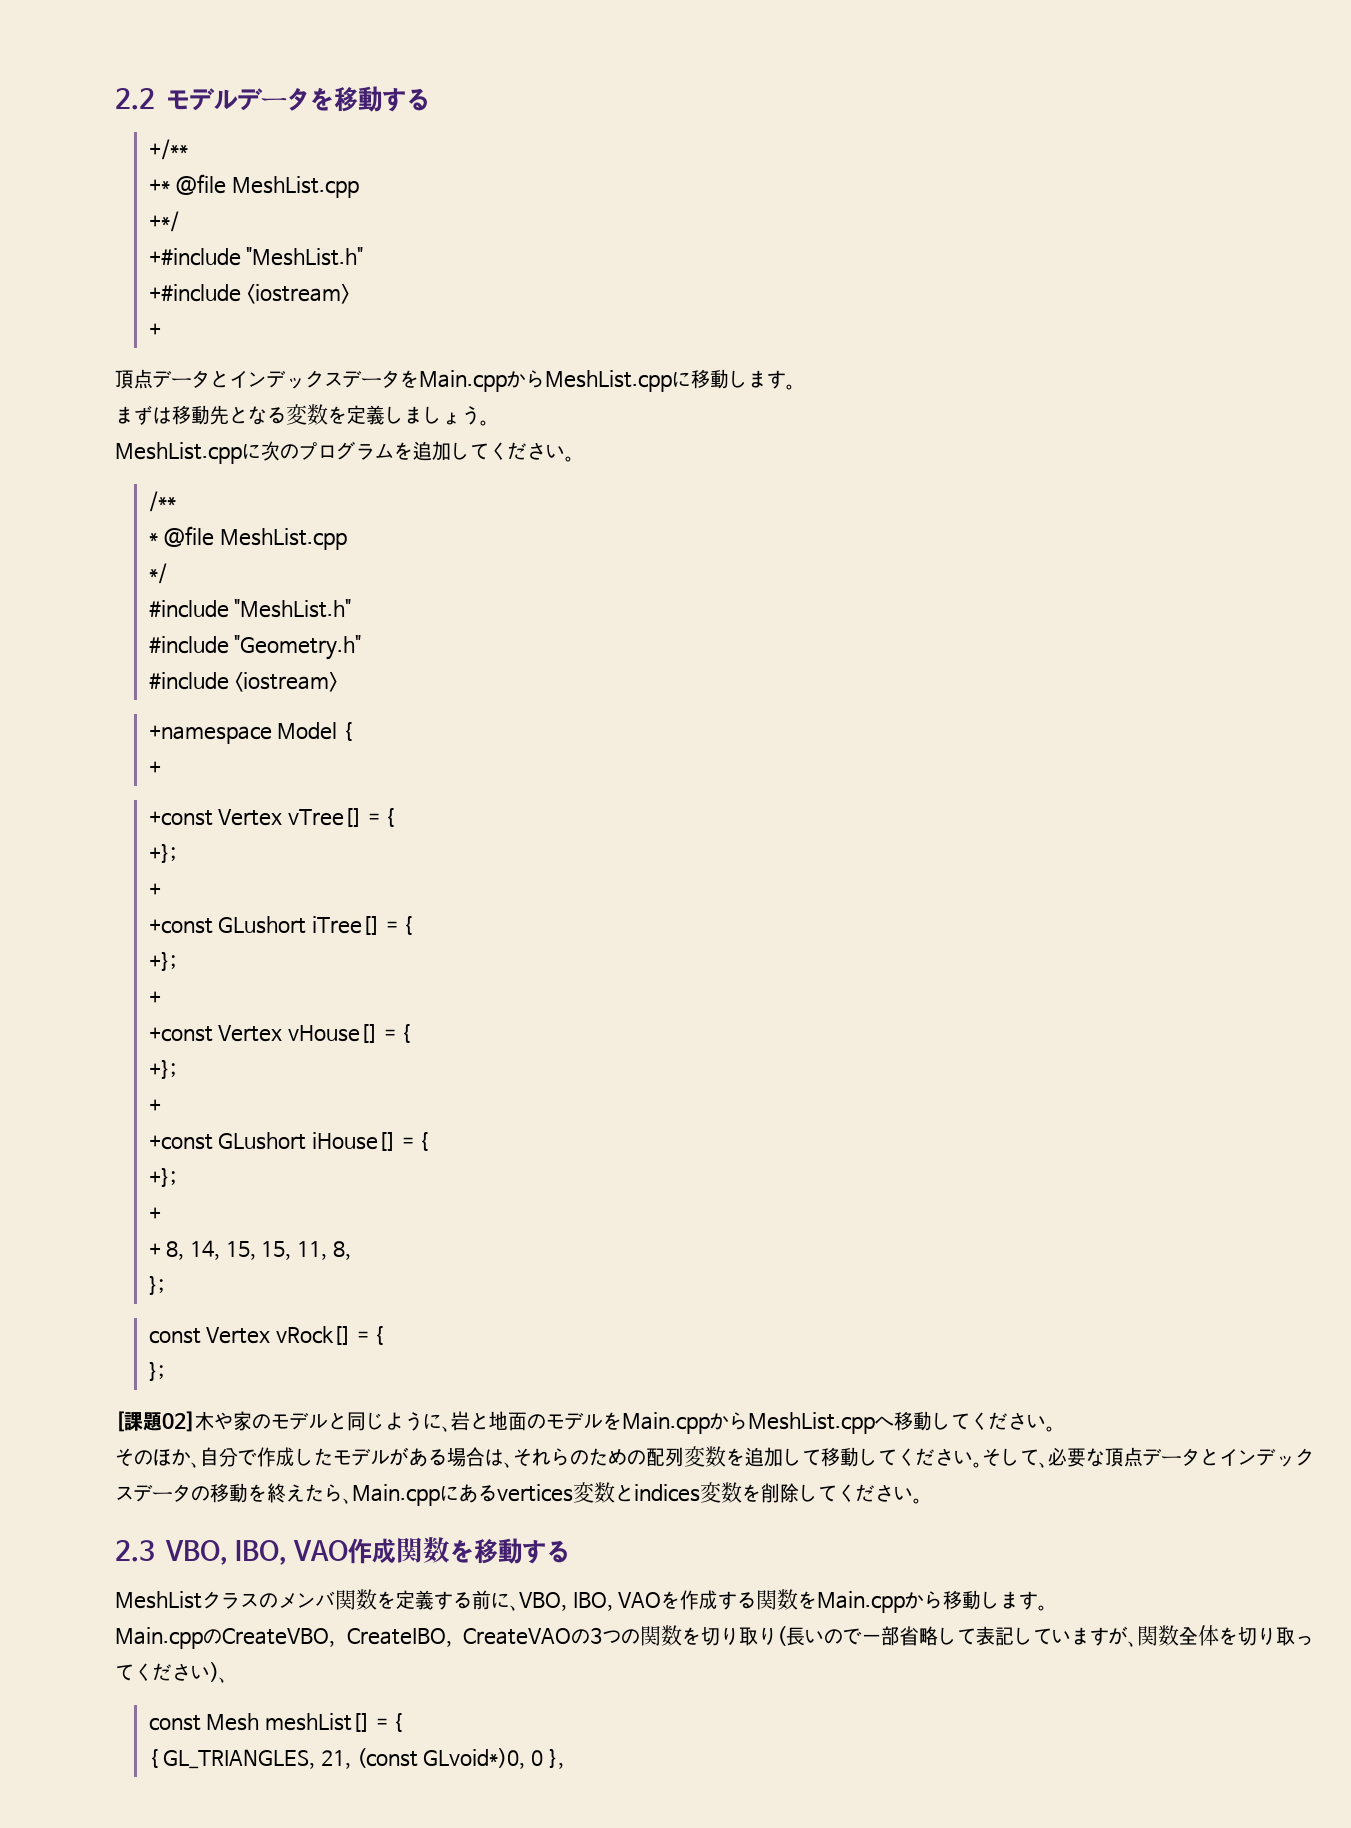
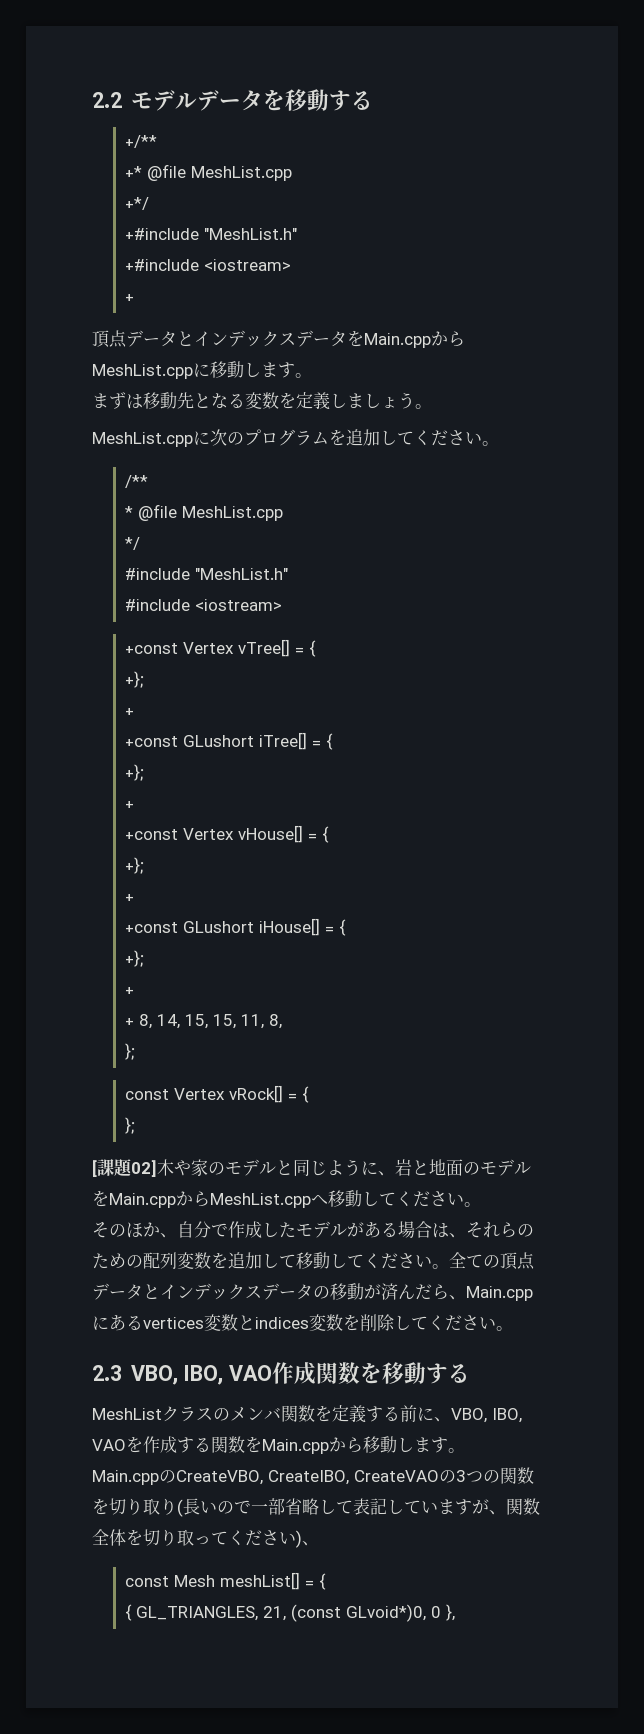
- #include "Geometry.h"
- +namespace Model {
- +
- そして、必要な頂点データとインデックスデータの移動を終えたら、Main.cppにあるvertices変数とindices変数を削除してください。
+ 全ての頂点データとインデックスデータの移動が済んだら、Main.cppにあるvertices変数とindices変数を削除してください。

